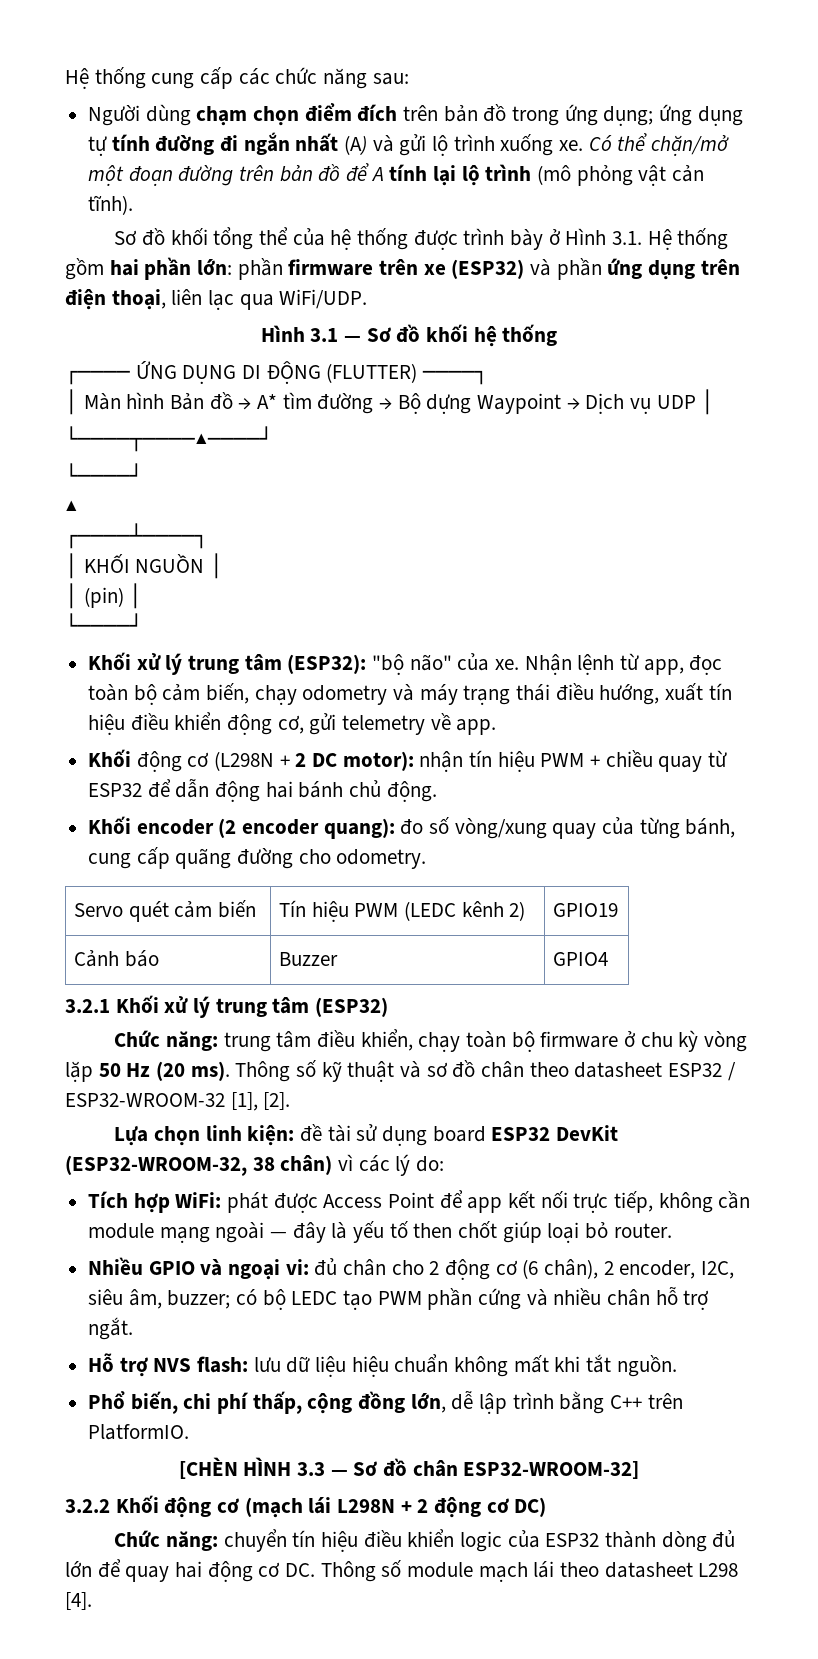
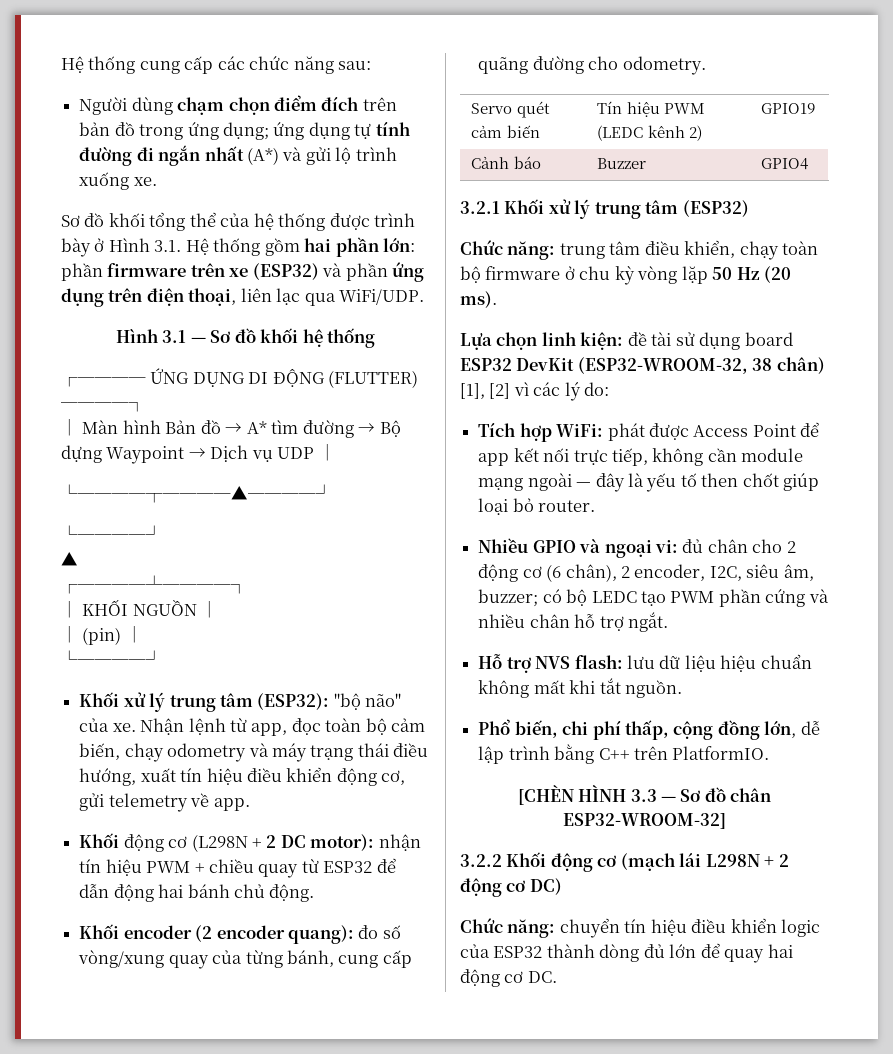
- Người dùng chạm chọn điểm đích trên bản đồ trong ứng dụng; ứng dụng tự tính đường đi ngắn nhất (A) và gửi lộ trình xuống xe. Có thể chặn/mở một đoạn đường trên bản đồ để A tính lại lộ trình (mô phỏng vật cản tĩnh).
+ Người dùng chạm chọn điểm đích trên bản đồ trong ứng dụng; ứng dụng tự tính đường đi ngắn nhất (A*) và gửi lộ trình xuống xe.
- Thông số kỹ thuật và sơ đồ chân theo datasheet ESP32 / ESP32-WROOM-32 [1], [2].
- Lựa chọn linh kiện: đề tài sử dụng board ESP32 DevKit (ESP32-WROOM-32, 38 chân) vì các lý do:
+ Lựa chọn linh kiện: đề tài sử dụng board ESP32 DevKit (ESP32-WROOM-32, 38 chân) [1], [2] vì các lý do:
- Chức năng: chuyển tín hiệu điều khiển logic của ESP32 thành dòng đủ lớn để quay hai động cơ DC. Thông số module mạch lái theo datasheet L298 [4].
+ Chức năng: chuyển tín hiệu điều khiển logic của ESP32 thành dòng đủ lớn để quay hai động cơ DC.

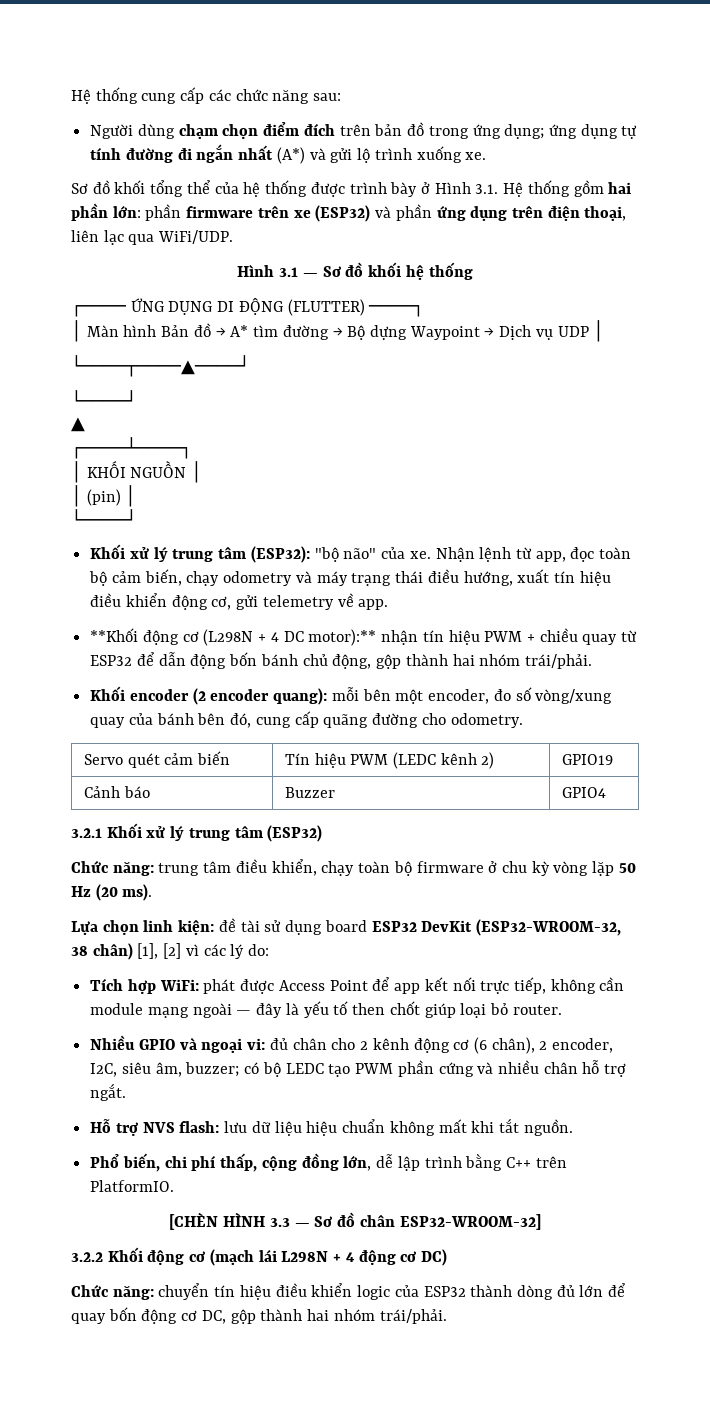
- Khối động cơ (L298N + 2 DC motor): nhận tín hiệu PWM + chiều quay từ ESP32 để dẫn động hai bánh chủ động.
+ **Khối động cơ (L298N + 4 DC motor):** nhận tín hiệu PWM + chiều quay từ ESP32 để dẫn động bốn bánh chủ động, gộp thành hai nhóm trái/phải.
- Khối encoder (2 encoder quang): đo số vòng/xung quay của từng bánh, cung cấp quãng đường cho odometry.
+ Khối encoder (2 encoder quang): mỗi bên một encoder, đo số vòng/xung quay của bánh bên đó, cung cấp quãng đường cho odometry.
- Nhiều GPIO và ngoại vi: đủ chân cho 2 động cơ (6 chân), 2 encoder, I2C, siêu âm, buzzer; có bộ LEDC tạo PWM phần cứng và nhiều chân hỗ trợ ngắt.
+ Nhiều GPIO và ngoại vi: đủ chân cho 2 kênh động cơ (6 chân), 2 encoder, I2C, siêu âm, buzzer; có bộ LEDC tạo PWM phần cứng và nhiều chân hỗ trợ ngắt.
- 3.2.2 Khối động cơ (mạch lái L298N + 2 động cơ DC)
+ 3.2.2 Khối động cơ (mạch lái L298N + 4 động cơ DC)
- Chức năng: chuyển tín hiệu điều khiển logic của ESP32 thành dòng đủ lớn để quay hai động cơ DC.
+ Chức năng: chuyển tín hiệu điều khiển logic của ESP32 thành dòng đủ lớn để quay bốn động cơ DC, gộp thành hai nhóm trái/phải.

